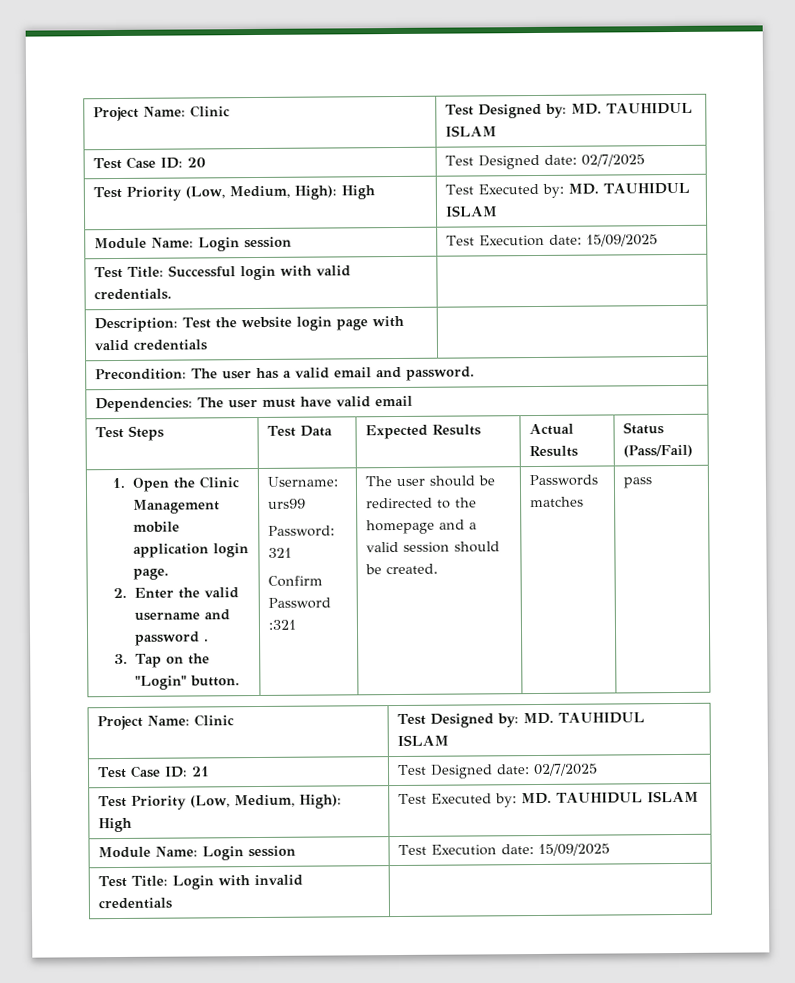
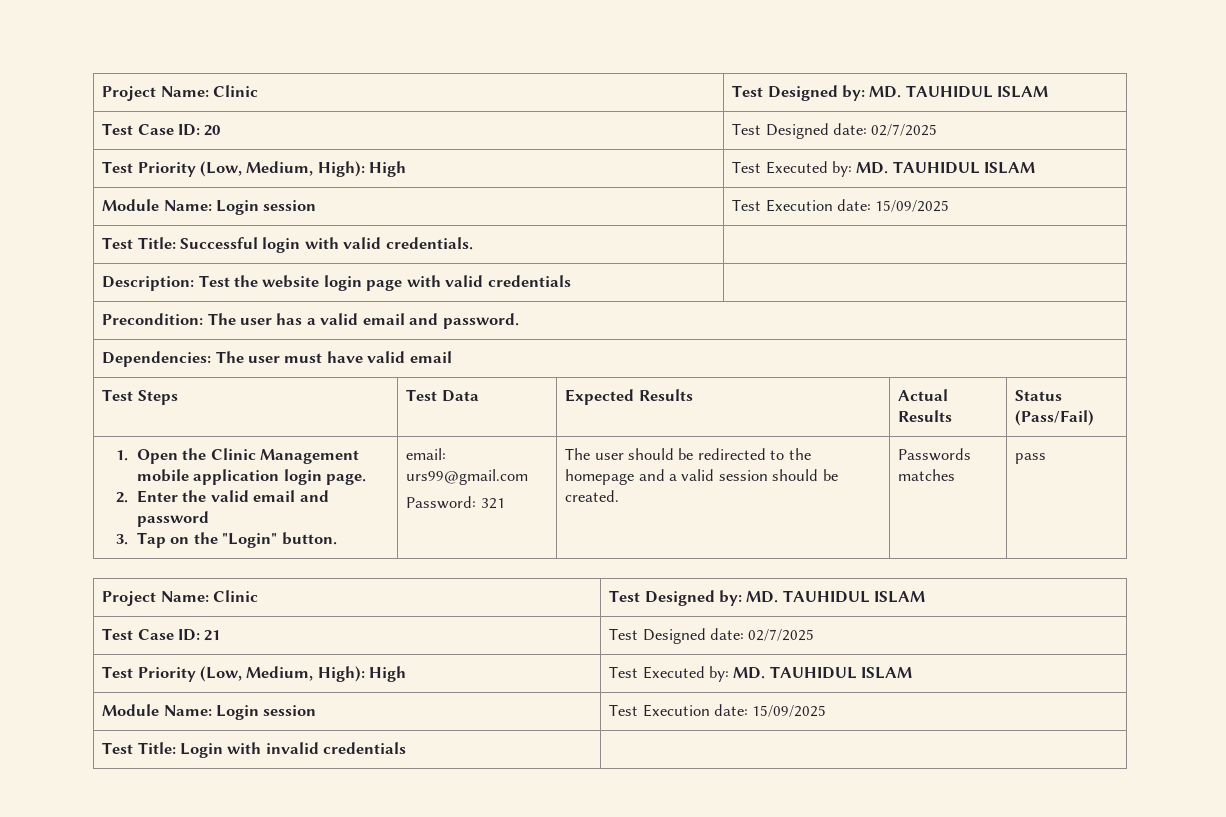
- 2. Enter the valid username and password .
+ 2. Enter the valid email and password
- Username: urs99
+ email: urs99@gmail.com
- Confirm Password :321

